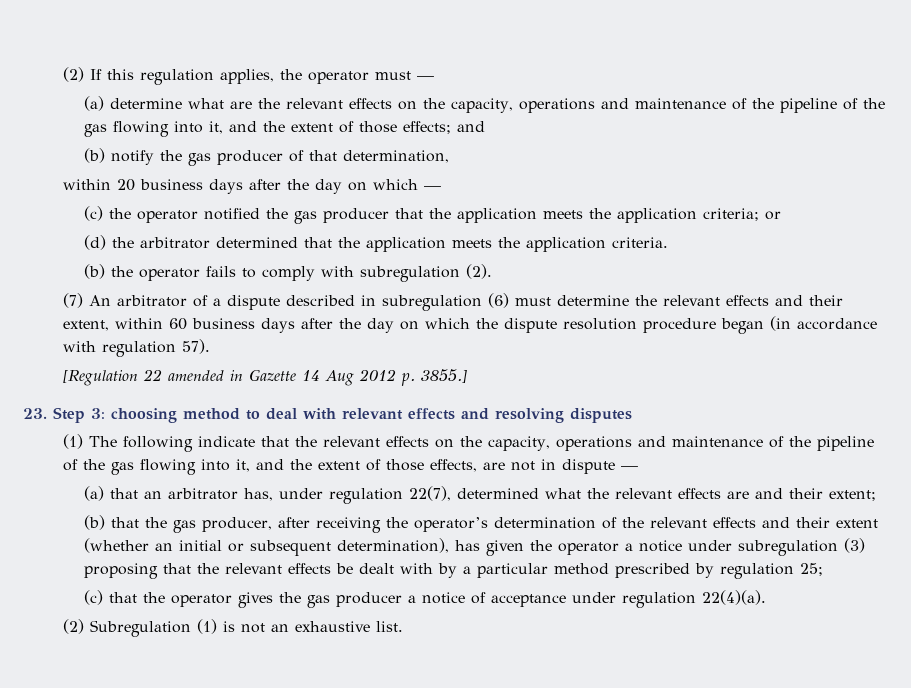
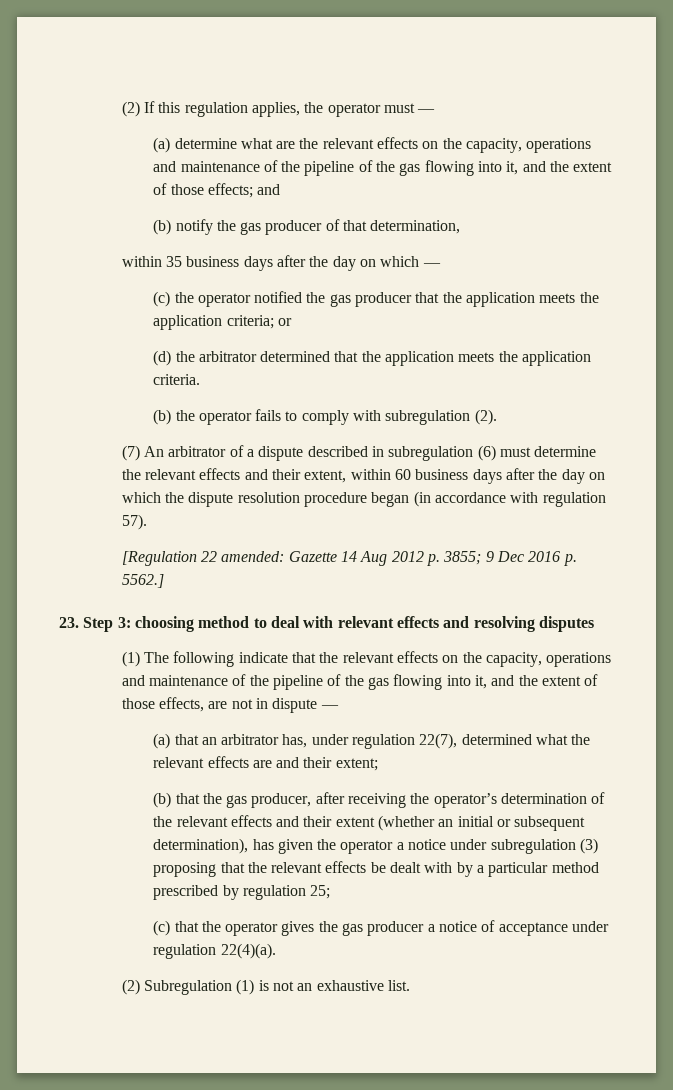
- within 20 business days after the day on which —
+ within 35 business days after the day on which —
- [Regulation 22 amended in Gazette 14 Aug 2012 p. 3855.]
+ [Regulation 22 amended: Gazette 14 Aug 2012 p. 3855; 9 Dec 2016 p. 5562.]

